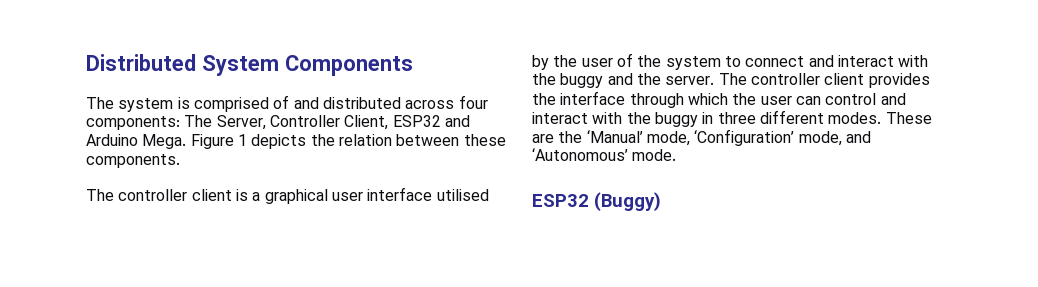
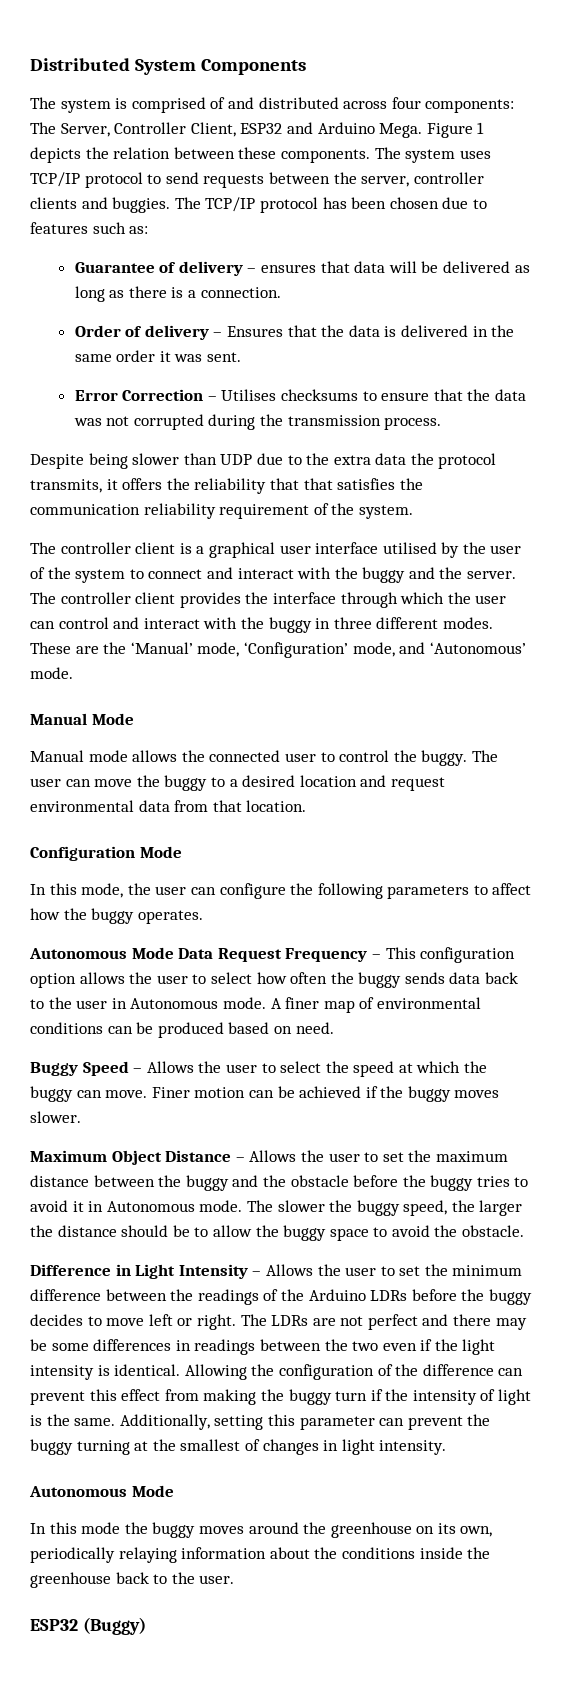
+ The system uses TCP/IP protocol to send requests between the server, controller clients and buggies. The TCP/IP protocol has been chosen due to features such as:
+ Guarantee of delivery – ensures that data will be delivered as long as there is a connection.
+ Order of delivery – Ensures that the data is delivered in the same order it was sent.
+ Error Correction – Utilises checksums to ensure that the data was not corrupted during the transmission process.
+ Despite being slower than UDP due to the extra data the protocol transmits, it offers the reliability that that satisfies the communication reliability requirement of the system.
+ Manual Mode
+ Manual mode allows the connected user to control the buggy. The user can move the buggy to a desired location and request environmental data from that location.
+ Configuration Mode
+ In this mode, the user can configure the following parameters to affect how the buggy operates.
+ Autonomous Mode Data Request Frequency – This configuration option allows the user to select how often the buggy sends data back to the user in Autonomous mode. A finer map of environmental conditions can be produced based on need.
+ Buggy Speed – Allows the user to select the speed at which the buggy can move. Finer motion can be achieved if the buggy moves slower.
+ Maximum Object Distance – Allows the user to set the maximum distance between the buggy and the obstacle before the buggy tries to avoid it in Autonomous mode. The slower the buggy speed, the larger the distance should be to allow the buggy space to avoid the obstacle.
+ Difference in Light Intensity – Allows the user to set the minimum difference between the readings of the Arduino LDRs before the buggy decides to move left or right. The LDRs are not perfect and there may be some differences in readings between the two even if the light intensity is identical. Allowing the configuration of the difference can prevent this effect from making the buggy turn if the intensity of light is the same. Additionally, setting this parameter can prevent the buggy turning at the smallest of changes in light intensity.
+ Autonomous Mode
+ In this mode the buggy moves around the greenhouse on its own, periodically relaying information about the conditions inside the greenhouse back to the user.

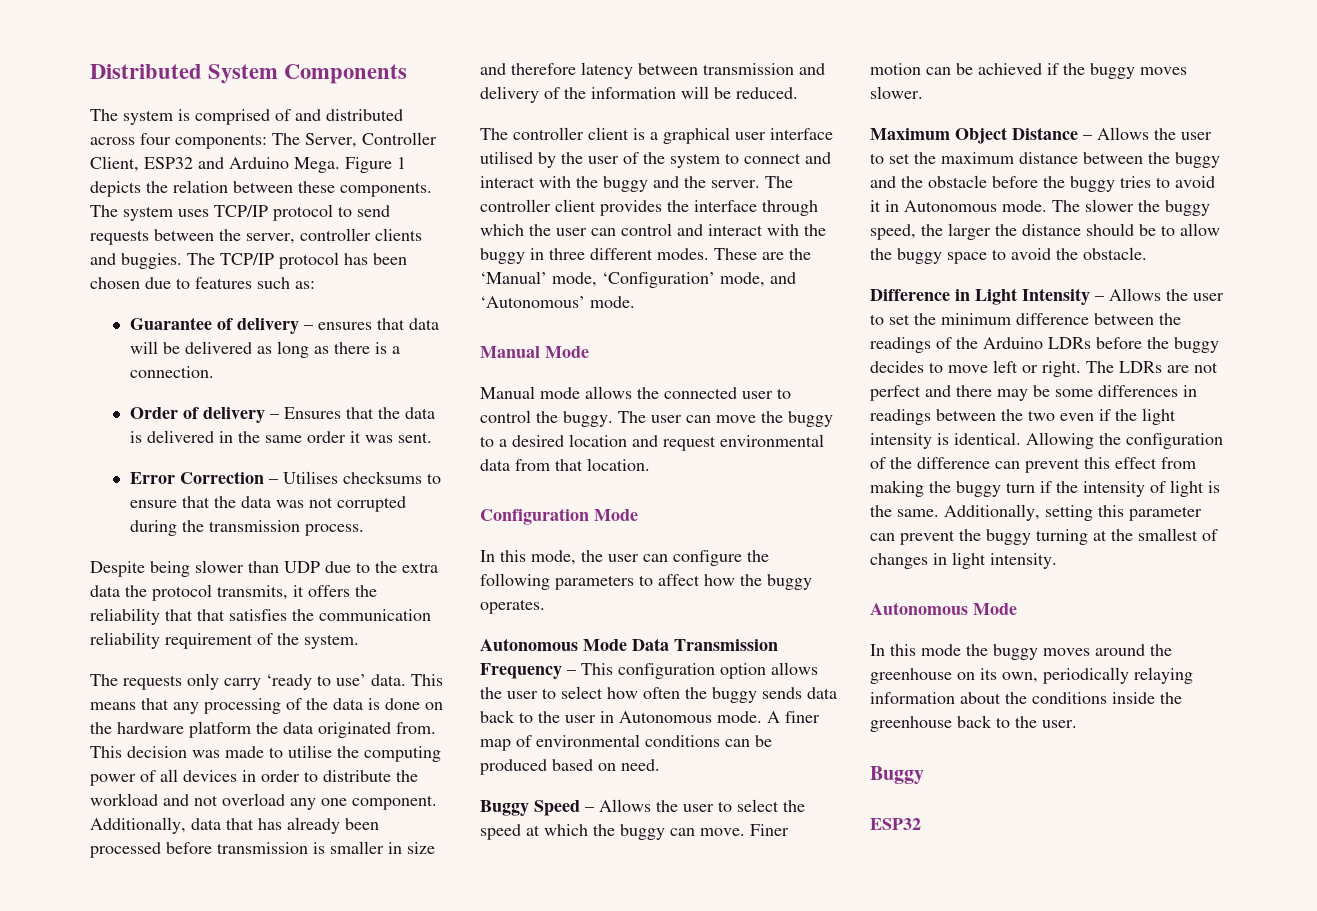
+ The requests only carry ‘ready to use’ data. This means that any processing of the data is done on the hardware platform the data originated from. This decision was made to utilise the computing power of all devices in order to distribute the workload and not overload any one component. Additionally, data that has already been processed before transmission is smaller in size and therefore latency between transmission and delivery of the information will be reduced.
- Autonomous Mode Data Request Frequency – This configuration option allows the user to select how often the buggy sends data back to the user in Autonomous mode.
+ Autonomous Mode Data Transmission Frequency – This configuration option allows the user to select how often the buggy sends data back to the user in Autonomous mode.
  In this mode the buggy moves around the greenhouse on its own, periodically relaying information about the conditions inside the greenhouse back to the user.
- ESP32 (Buggy)
+ Buggy
+ ESP32

